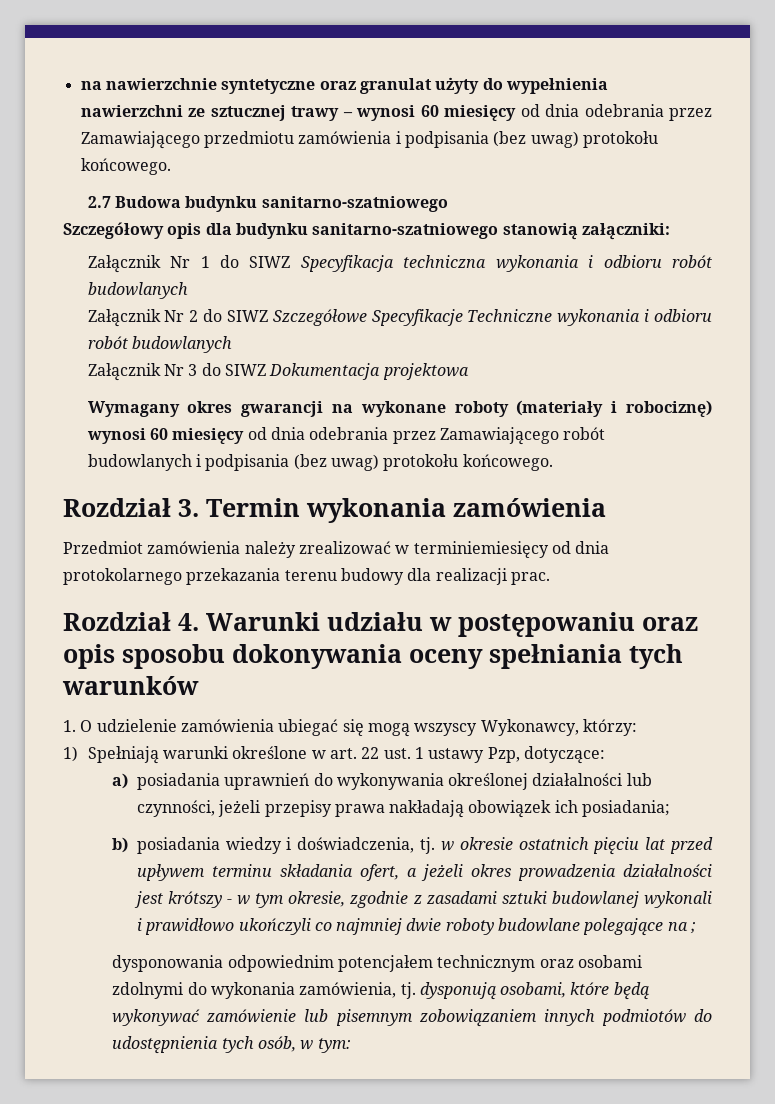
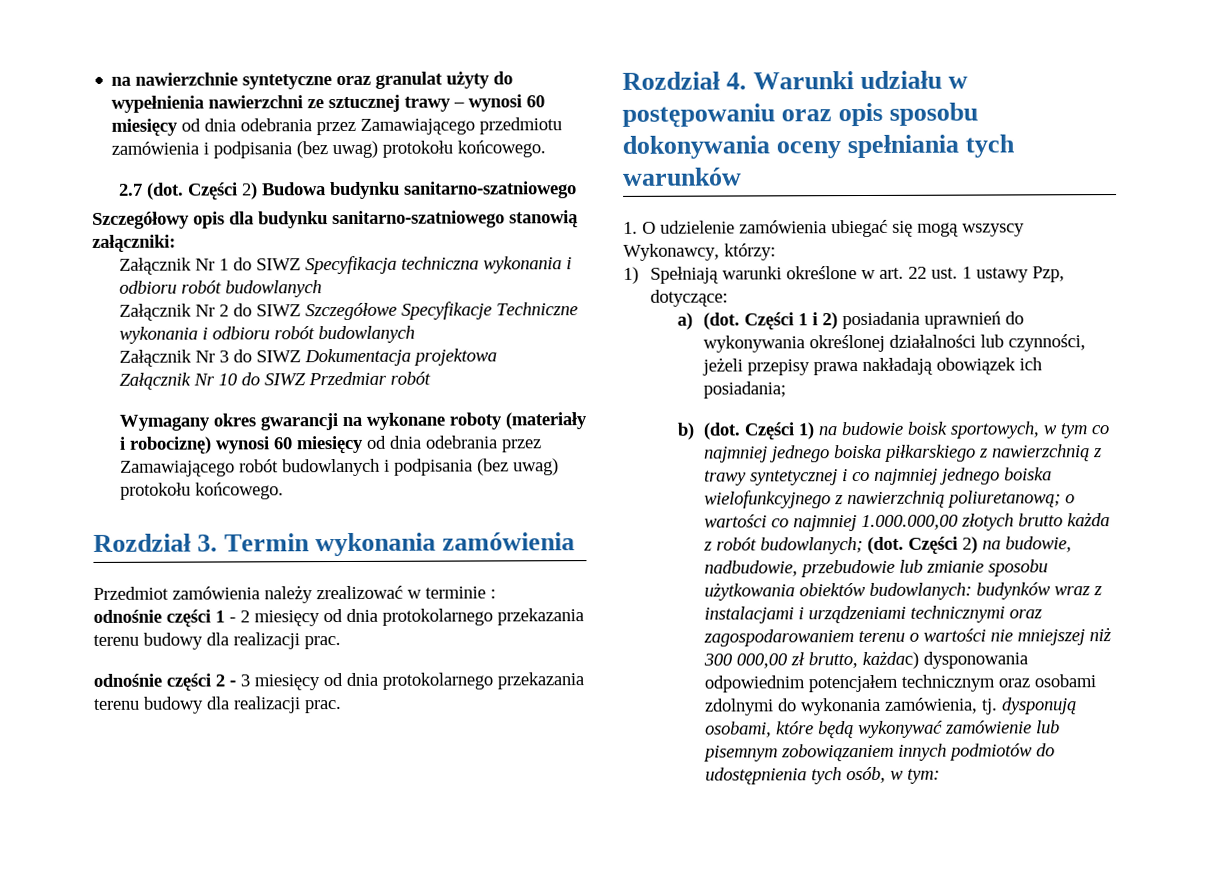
- 2.7 Budowa budynku sanitarno-szatniowego
+ 2.7 (dot. Części 2) Budowa budynku sanitarno-szatniowego
+ Załącznik Nr 10 do SIWZ Przedmiar robót
- Przedmiot zamówienia należy zrealizować w terminiemiesięcy od dnia protokolarnego przekazania terenu budowy dla realizacji prac.
+ Przedmiot zamówienia należy zrealizować w terminie :
+ odnośnie części 1 - 2 miesięcy od dnia protokolarnego przekazania terenu budowy dla realizacji prac.
+ odnośnie części 2 - 3 miesięcy od dnia protokolarnego przekazania terenu budowy dla realizacji prac.
- a) posiadania uprawnień do wykonywania określonej działalności lub czynności, jeżeli przepisy prawa nakładają obowiązek ich posiadania;
+ a) (dot. Części 1 i 2) posiadania uprawnień do wykonywania określonej działalności lub czynności, jeżeli przepisy prawa nakładają obowiązek ich posiadania;
- b) posiadania wiedzy i doświadczenia, tj. w okresie ostatnich pięciu lat przed upływem terminu składania ofert, a jeżeli okres prowadzenia działalności jest krótszy - w tym okresie, zgodnie z zasadami sztuki budowlanej wykonali i prawidłowo ukończyli co najmniej dwie roboty budowlane polegające na ;
- dysponowania odpowiednim potencjałem technicznym oraz osobami zdolnymi do wykonania zamówienia, tj. dysponują osobami, które będą wykonywać zamówienie lub pisemnym zobowiązaniem innych podmiotów do udostępnienia tych osób, w tym:
+ b) (dot. Części 1) na budowie boisk sportowych, w tym co najmniej jednego boiska piłkarskiego z nawierzchnią z trawy syntetycznej i co najmniej jednego boiska wielofunkcyjnego z nawierzchnią poliuretanową; o wartości co najmniej 1.000.000,00 złotych brutto każda z robót budowlanych; (dot. Części 2) na budowie, nadbudowie, przebudowie lub zmianie sposobu użytkowania obiektów budowlanych: budynków wraz z instalacjami i urządzeniami technicznymi oraz zagospodarowaniem terenu o wartości nie mniejszej niż 300 000,00 zł brutto, każdac) dysponowania odpowiednim potencjałem technicznym oraz osobami zdolnymi do wykonania zamówienia, tj. dysponują osobami, które będą wykonywać zamówienie lub pisemnym zobowiązaniem innych podmiotów do udostępnienia tych osób, w tym:

